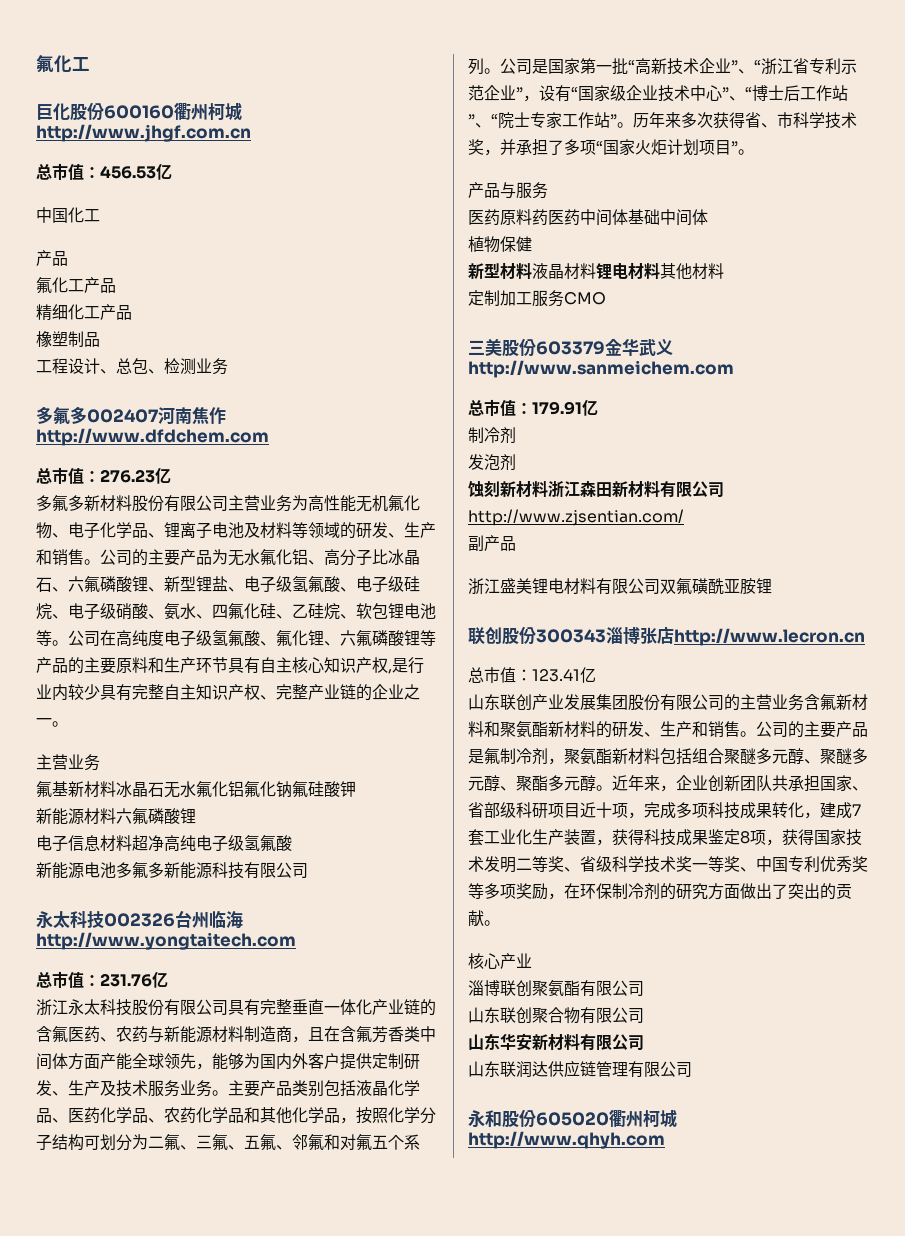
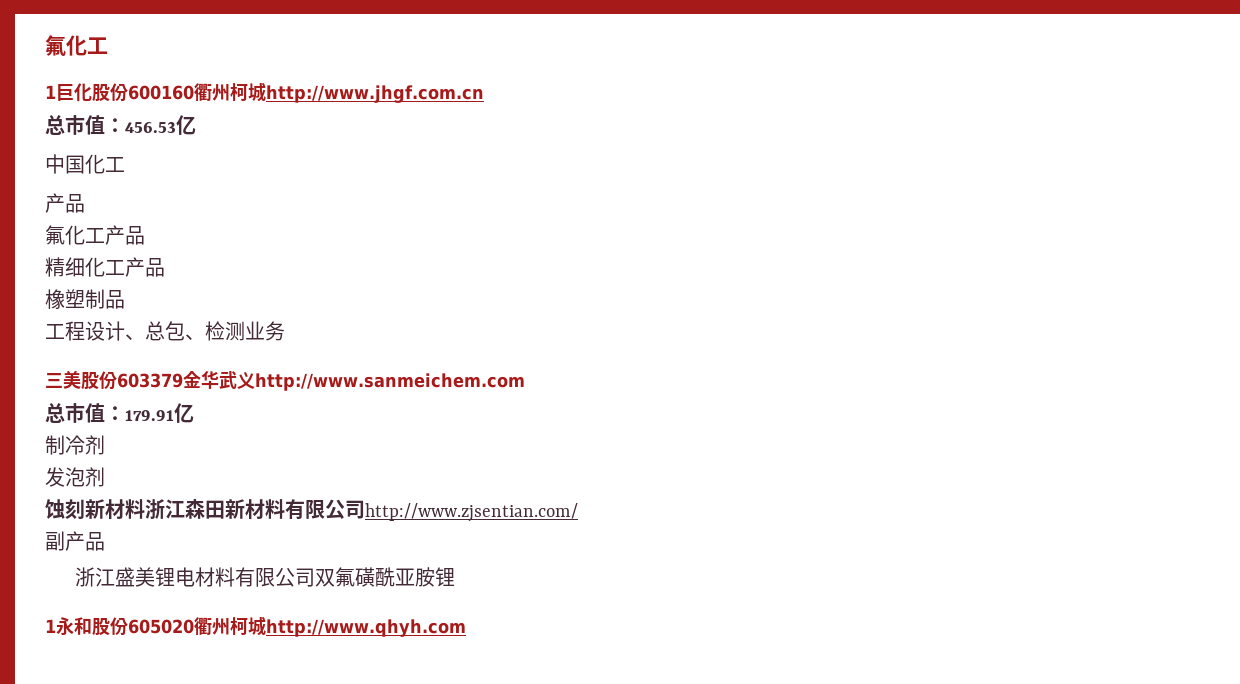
- 巨化股份600160衢州柯城http://www.jhgf.com.cn
+ 1巨化股份600160衢州柯城http://www.jhgf.com.cn
- 多氟多002407河南焦作http://www.dfdchem.com
- 总市值：276.23亿
- 多氟多新材料股份有限公司主营业务为高性能无机氟化物、电子化学品、锂离子电池及材料等领域的研发、生产和销售。公司的主要产品为无水氟化铝、高分子比冰晶石、六氟磷酸锂、新型锂盐、电子级氢氟酸、电子级硅烷、电子级硝酸、氨水、四氟化硅、乙硅烷、软包锂电池等。公司在高纯度电子级氢氟酸、氟化锂、六氟磷酸锂等产品的主要原料和生产环节具有自主核心知识产权,是行业内较少具有完整自主知识产权、完整产业链的企业之一。
- 主营业务
- 氟基新材料冰晶石无水氟化铝氟化钠氟硅酸钾
- 新能源材料六氟磷酸锂
- 电子信息材料超净高纯电子级氢氟酸
- 新能源电池多氟多新能源科技有限公司
- 永太科技002326台州临海http://www.yongtaitech.com
- 总市值：231.76亿
- 浙江永太科技股份有限公司具有完整垂直一体化产业链的含氟医药、农药与新能源材料制造商，且在含氟芳香类中间体方面产能全球领先，能够为国内外客户提供定制研发、生产及技术服务业务。主要产品类别包括液晶化学品、医药化学品、农药化学品和其他化学品，按照化学分子结构可划分为二氟、三氟、五氟、邻氟和对氟五个系列。公司是国家第一批“高新技术企业”、“浙江省专利示范企业”，设有“国家级企业技术中心”、“博士后工作站”、“院士专家工作站”。历年来多次获得省、市科学技术奖，并承担了多项“国家火炬计划项目”。
- 产品与服务
- 医药原料药医药中间体基础中间体
- 植物保健
- 新型材料液晶材料锂电材料其他材料
- 定制加工服务CMO
- 联创股份300343淄博张店http://www.lecron.cn
- 总市值：123.41亿
- 山东联创产业发展集团股份有限公司的主营业务含氟新材料和聚氨酯新材料的研发、生产和销售。公司的主要产品是氟制冷剂，聚氨酯新材料包括组合聚醚多元醇、聚醚多元醇、聚酯多元醇。近年来，企业创新团队共承担国家、省部级科研项目近十项，完成多项科技成果转化，建成7套工业化生产装置，获得科技成果鉴定8项，获得国家技术发明二等奖、省级科学技术奖一等奖、中国专利优秀奖等多项奖励，在环保制冷剂的研究方面做出了突出的贡献。
- 核心产业
- 淄博联创聚氨酯有限公司
- 山东联创聚合物有限公司
- 山东华安新材料有限公司
- 山东联润达供应链管理有限公司
- 永和股份605020衢州柯城http://www.qhyh.com
+ 1永和股份605020衢州柯城http://www.qhyh.com

